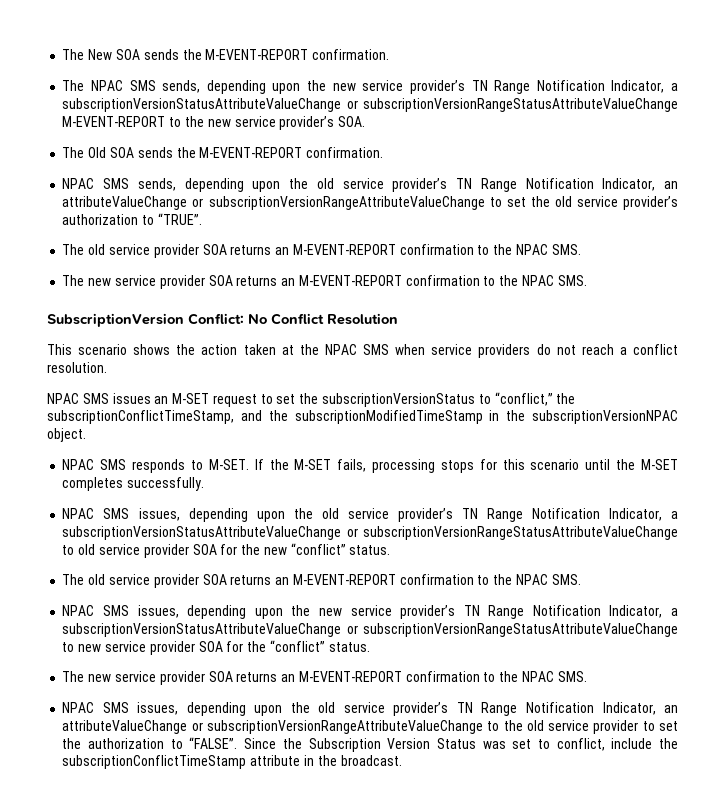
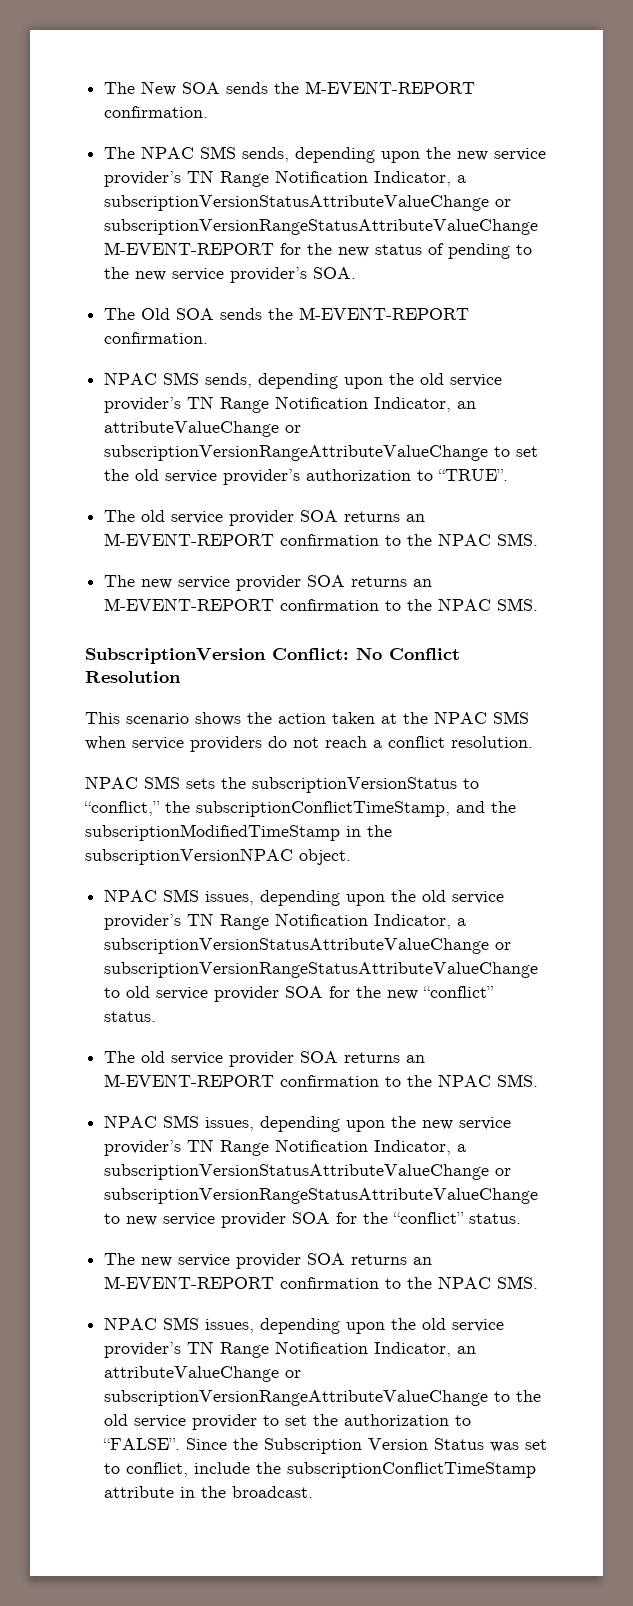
- The NPAC SMS sends, depending upon the new service provider’s TN Range Notification Indicator, a subscriptionVersionStatusAttributeValueChange or subscriptionVersionRangeStatusAttributeValueChange M-EVENT-REPORT to the new service provider’s SOA.
+ The NPAC SMS sends, depending upon the new service provider’s TN Range Notification Indicator, a subscriptionVersionStatusAttributeValueChange or subscriptionVersionRangeStatusAttributeValueChange M-EVENT-REPORT for the new status of pending to the new service provider’s SOA.
- NPAC SMS issues an M-SET request to set the subscriptionVersionStatus to “conflict,” the subscriptionConflictTimeStamp, and the subscriptionModifiedTimeStamp in the subscriptionVersionNPAC object.
+ NPAC SMS sets the subscriptionVersionStatus to “conflict,” the subscriptionConflictTimeStamp, and the subscriptionModifiedTimeStamp in the subscriptionVersionNPAC object.
- NPAC SMS responds to M-SET. If the M-SET fails, processing stops for this scenario until the M-SET completes successfully.

